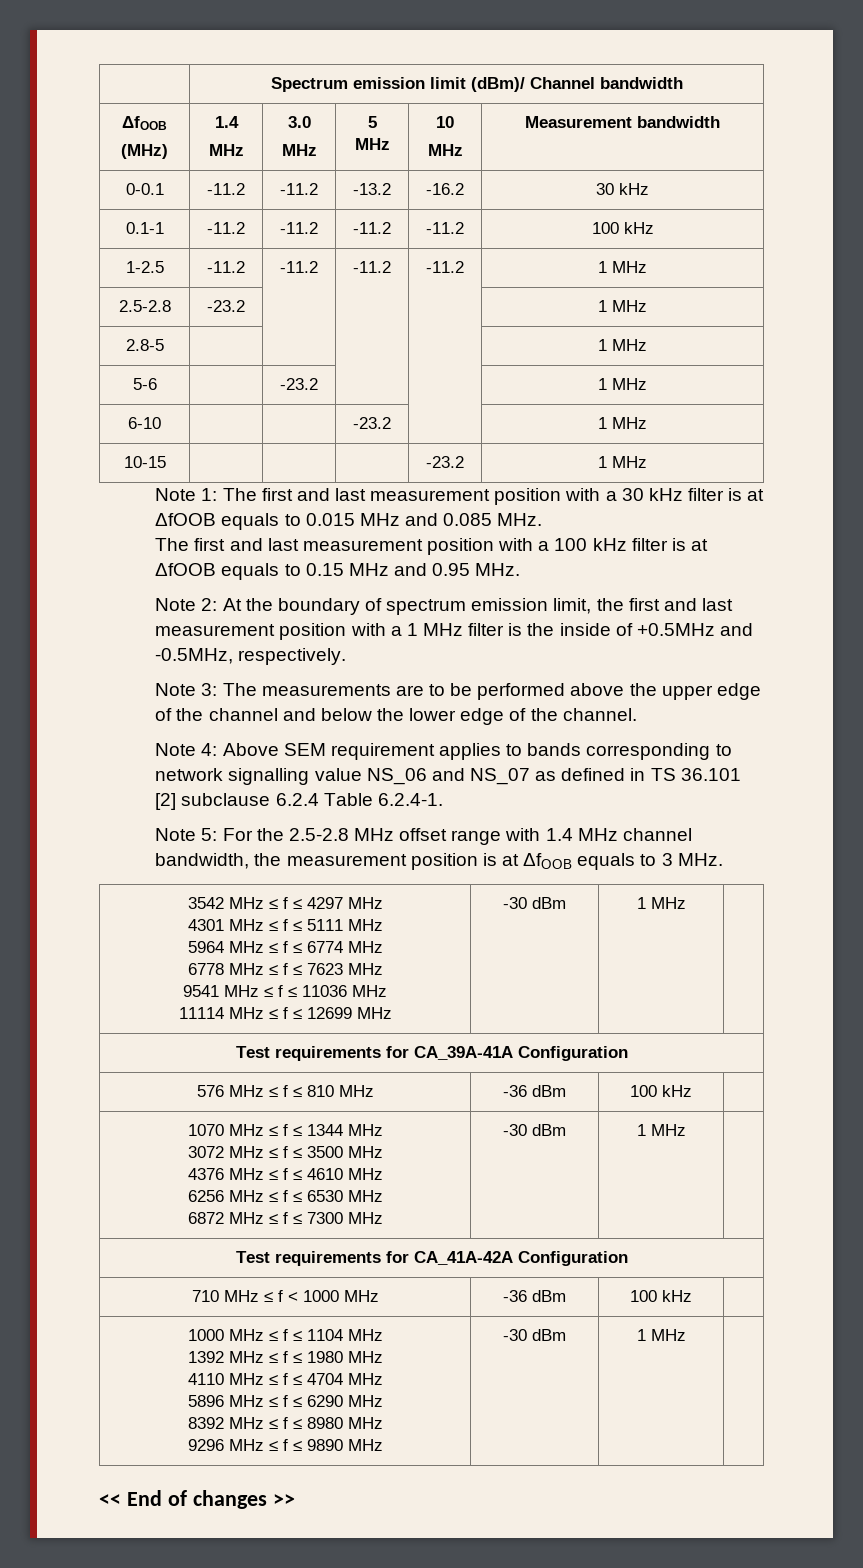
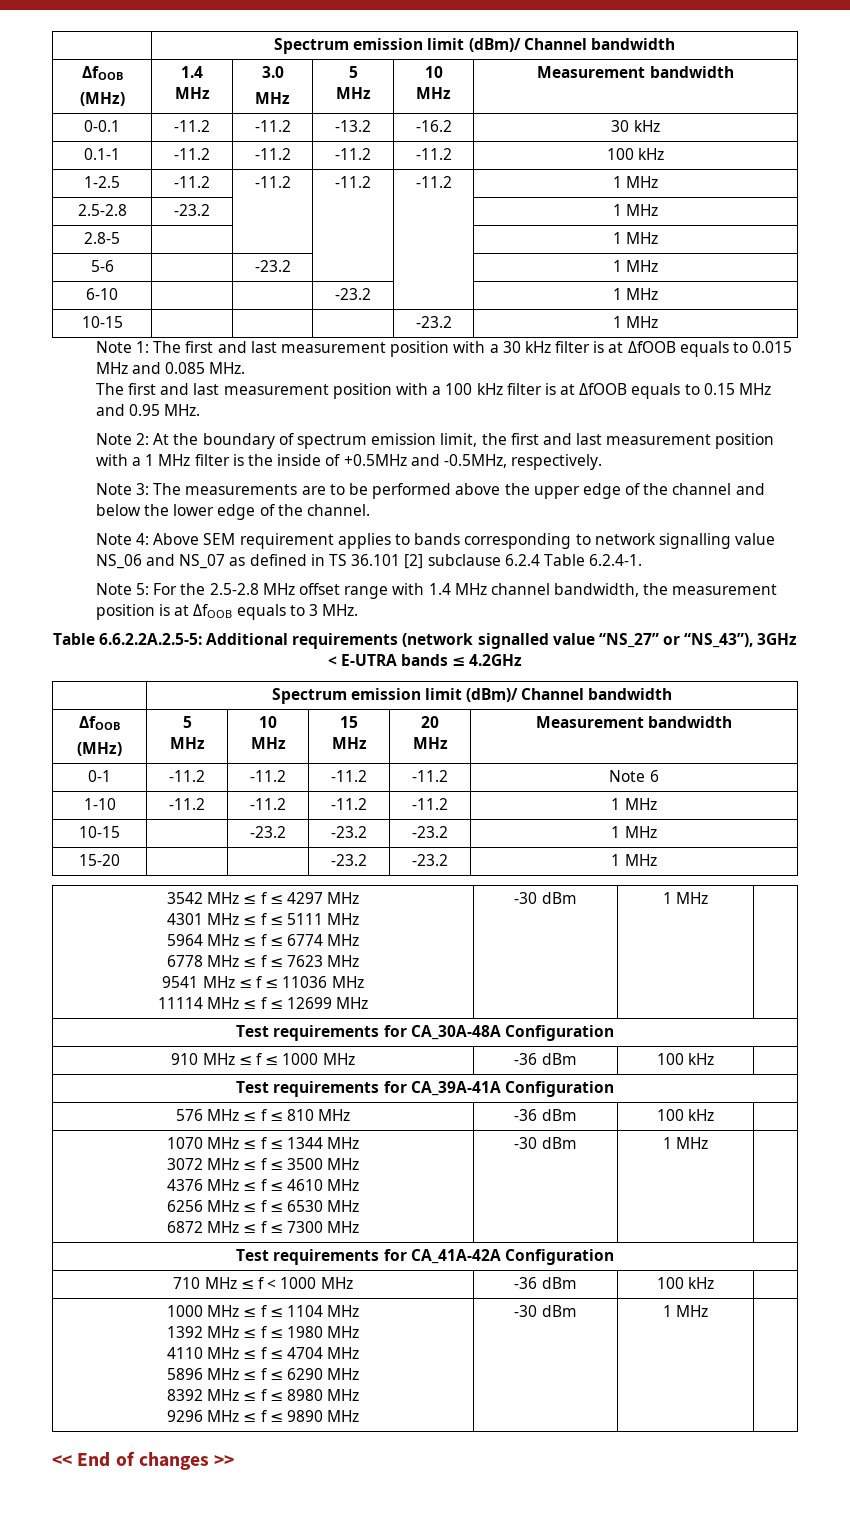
+ Table 6.6.2.2A.2.5-5: Additional requirements (network signalled value “NS_27” or “NS_43”), 3GHz < E-UTRA bands ≤ 4.2GHz
+ | Spectrum emission limit (dBm)/ Channel bandwidth
+ ΔfOOB
+ (MHz) | 5
+ MHz | 10
+ MHz | 15
+ MHz | 20
+ MHz | Measurement bandwidth
+ 0-1 | -11.2 | -11.2 | -11.2 | -11.2 | Note 6
+ 1-10 | -11.2 | -11.2 | -11.2 | -11.2 | 1 MHz
+ 10-15 | | -23.2 | -23.2 | -23.2 | 1 MHz
+ 15-20 | | | -23.2 | -23.2 | 1 MHz
+ Test requirements for CA_30A-48A Configuration
+ 910 MHz ≤ f ≤ 1000 MHz | -36 dBm | 100 kHz |

